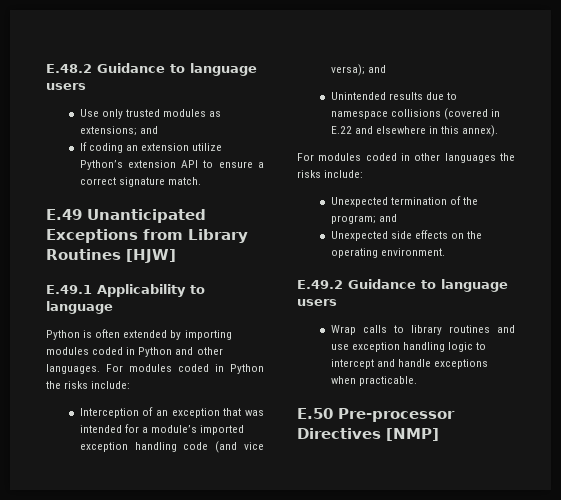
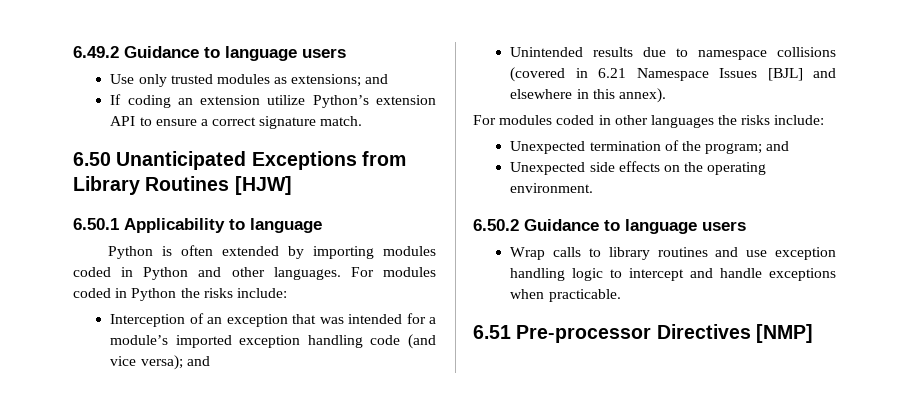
- E.48.2 Guidance to language users
+ 6.49.2 Guidance to language users
- E.49 Unanticipated Exceptions from Library Routines [HJW]
+ 6.50 Unanticipated Exceptions from Library Routines [HJW]
- E.49.1 Applicability to language
+ 6.50.1 Applicability to language
- Unintended results due to namespace collisions (covered in E.22 and elsewhere in this annex).
+ Unintended results due to namespace collisions (covered in 6.21 Namespace Issues [BJL] and elsewhere in this annex).
- E.49.2 Guidance to language users
+ 6.50.2 Guidance to language users
- E.50 Pre-processor Directives [NMP]
+ 6.51 Pre-processor Directives [NMP]

